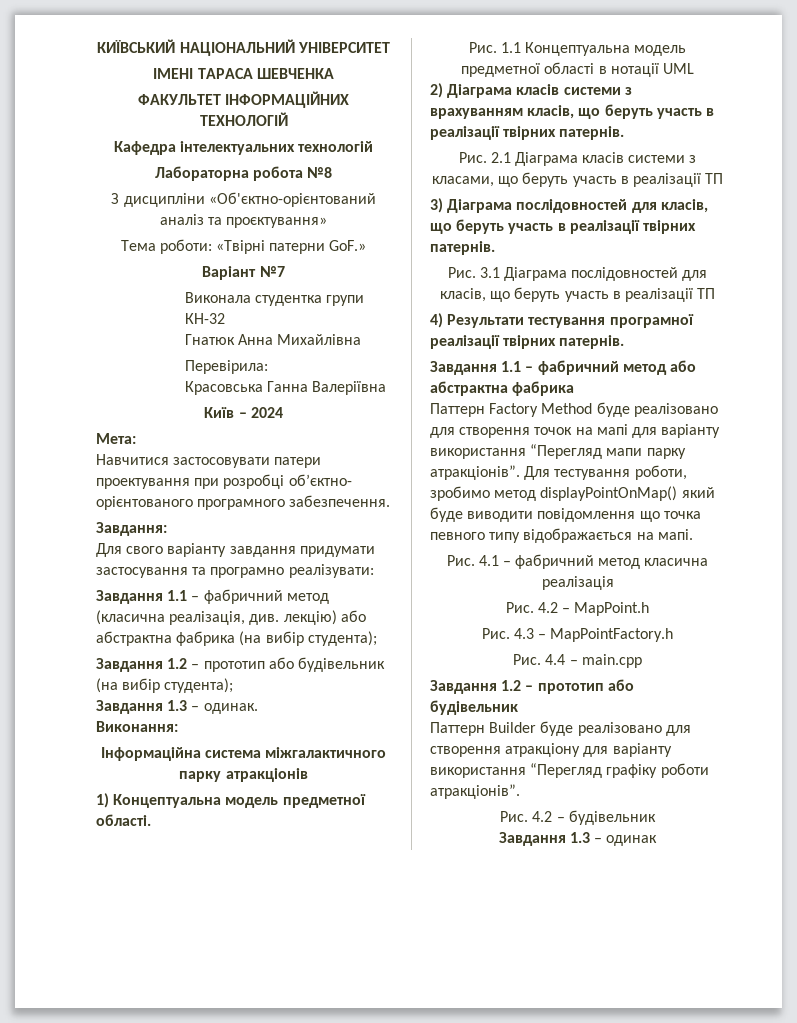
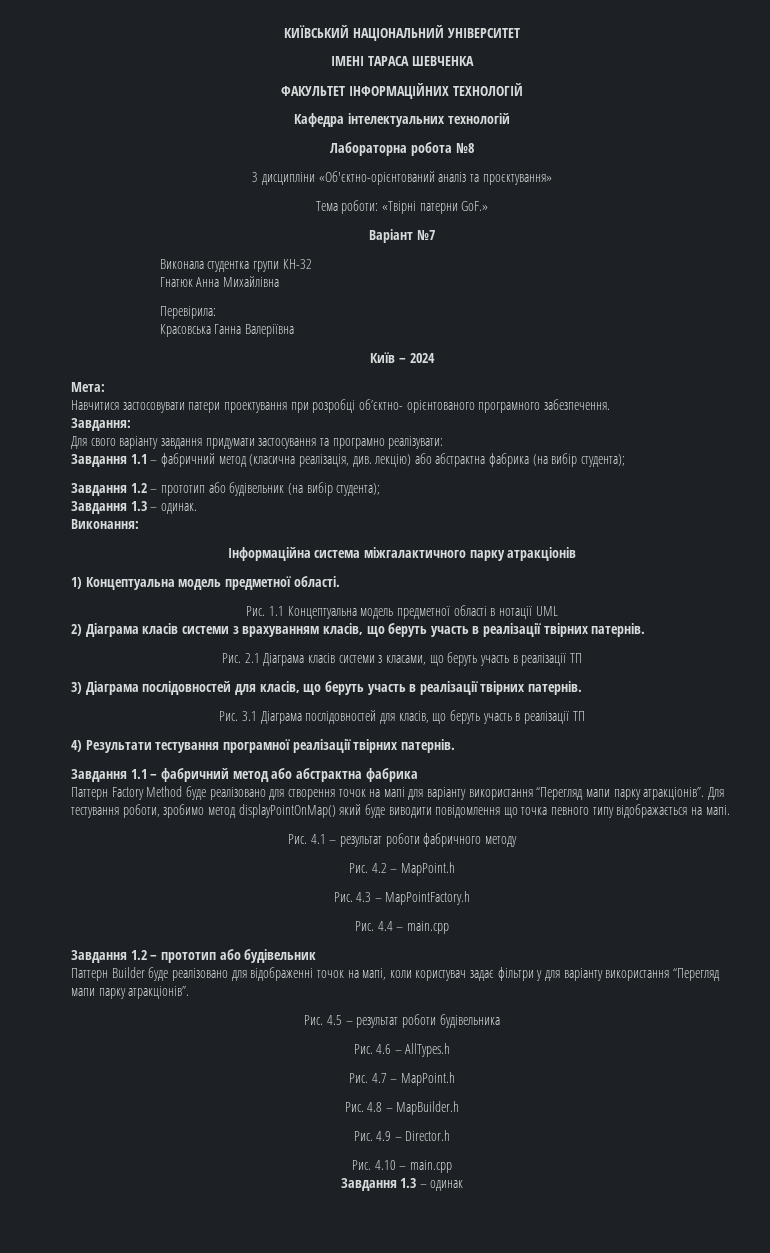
- Рис. 4.1 – фабричний метод класична реалізація
+ Рис. 4.1 – результат роботи фабричного методу
- Паттерн Builder буде реалізовано для створення атракціону для варіанту використання “Перегляд графіку роботи атракціонів”.
+ Паттерн Builder буде реалізовано для відображенні точок на мапі, коли користувач задає фільтри у для варіанту використання “Перегляд мапи парку атракціонів”.
- Рис. 4.2 – будівельник
+ Рис. 4.5 – результат роботи будівельника
+ Рис. 4.6 – AllTypes.h
+ Рис. 4.7 – MapPoint.h
+ Рис. 4.8 – MapBuilder.h
+ Рис. 4.9 – Director.h
+ Рис. 4.10 – main.cpp

